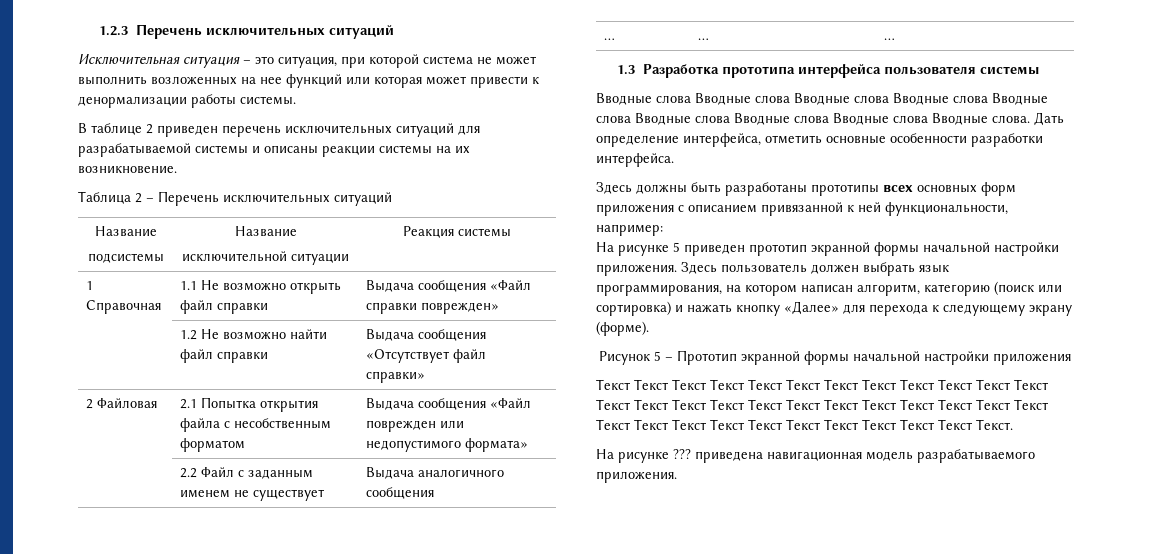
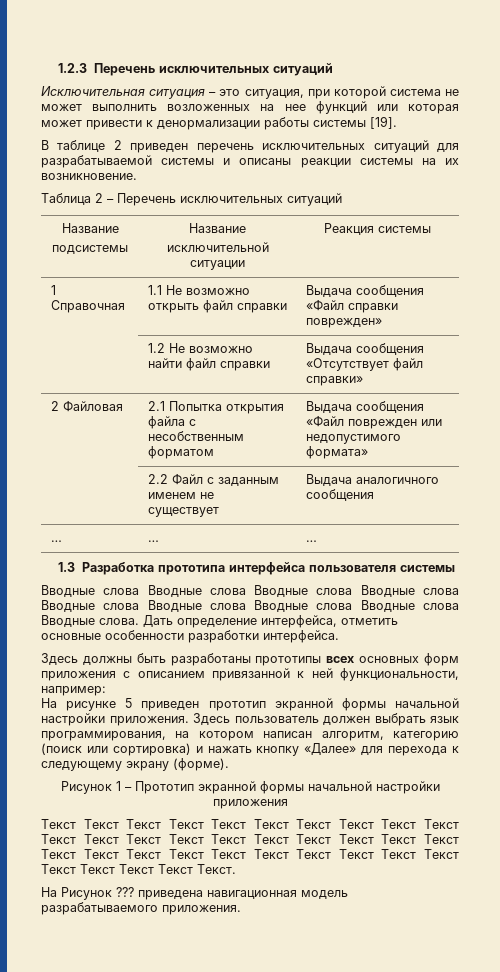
- Исключительная ситуация – это ситуация, при которой система не может выполнить возложенных на нее функций или которая может привести к денормализации работы системы.
+ Исключительная ситуация – это ситуация, при которой система не может выполнить возложенных на нее функций или которая может привести к денормализации работы системы [19].
- Рисунок 5 – Прототип экранной формы начальной настройки приложения
+ Рисунок 1 – Прототип экранной формы начальной настройки приложения
- На рисунке ??? приведена навигационная модель разрабатываемого приложения.
+ На Рисунок ??? приведена навигационная модель разрабатываемого приложения.

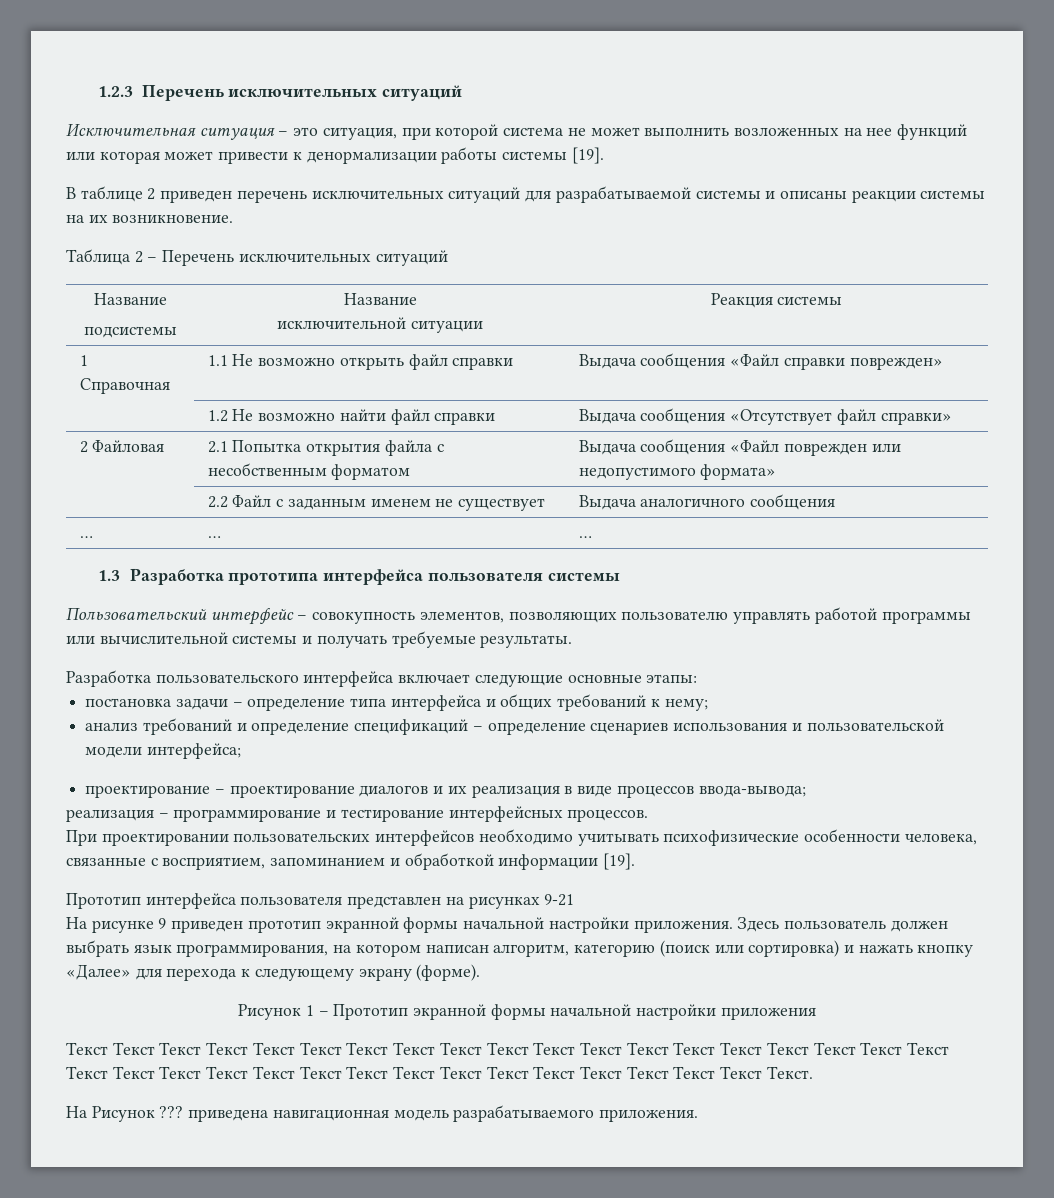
- Вводные слова Вводные слова Вводные слова Вводные слова Вводные слова Вводные слова Вводные слова Вводные слова Вводные слова. Дать определение интерфейса, отметить основные особенности разработки интерфейса.
- Здесь должны быть разработаны прототипы всех основных форм приложения с описанием привязанной к ней функциональности, например:
+ Пользовательский интерфейс – совокупность элементов, позволяющих пользователю управлять работой программы или вычислительной системы и получать требуемые результаты.
+ Разработка пользовательского интерфейса включает следующие основные этапы:
+ постановка задачи – определение типа интерфейса и общих требований к нему;
+ анализ требований и определение спецификаций – определение сценариев использования и пользовательской модели интерфейса;
+ проектирование – проектирование диалогов и их реализация в виде процессов ввода-вывода;
+ реализация – программирование и тестирование интерфейсных процессов.
+ При проектировании пользовательских интерфейсов необходимо учитывать психофизические особенности человека, связанные с восприятием, запоминанием и обработкой информации [19].
+ Прототип интерфейса пользователя представлен на рисунках 9-21
- На рисунке 5 приведен прототип экранной формы начальной настройки приложения.
+ На рисунке 9 приведен прототип экранной формы начальной настройки приложения.

